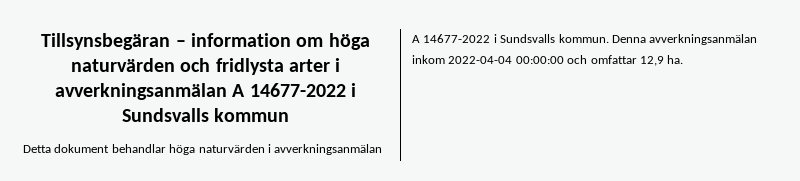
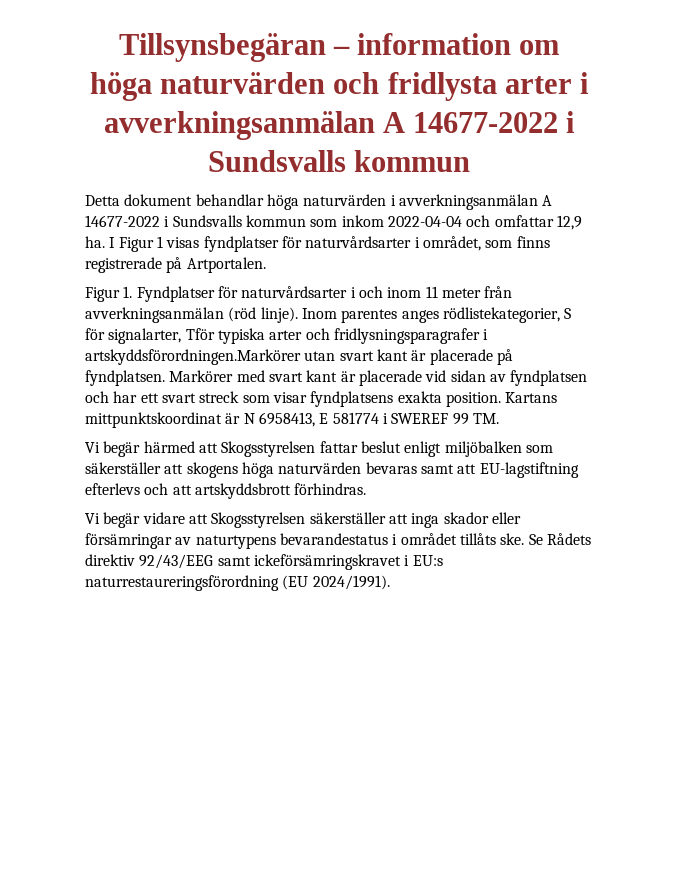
- Detta dokument behandlar höga naturvärden i avverkningsanmälan A 14677-2022 i Sundsvalls kommun. Denna avverkningsanmälan inkom 2022-04-04 00:00:00 och omfattar 12,9 ha.
+ Detta dokument behandlar höga naturvärden i avverkningsanmälan A 14677-2022 i Sundsvalls kommun som inkom 2022-04-04 och omfattar 12,9 ha.
+ I Figur 1 visas fyndplatser för naturvårdsarter i området, som finns registrerade på Artportalen.
+ Figur 1. Fyndplatser för naturvårdsarter i och inom 11 meter från avverkningsanmälan (röd linje). Inom parentes anges rödlistekategorier, S för signalarter, Tför typiska arter och fridlysningsparagrafer i artskyddsförordningen.Markörer utan svart kant är placerade på fyndplatsen. Markörer med svart kant är placerade vid sidan av fyndplatsen och har ett svart streck som visar fyndplatsens exakta position. Kartans mittpunktskoordinat är N 6958413, E 581774 i SWEREF 99 TM.
+ Vi begär härmed att Skogsstyrelsen fattar beslut enligt miljöbalken som säkerställer att skogens höga naturvärden bevaras samt att EU-lagstiftning efterlevs och att artskyddsbrott förhindras.
+ Vi begär vidare att Skogsstyrelsen säkerställer att inga skador eller försämringar av naturtypens bevarandestatus i området tillåts ske. Se Rådets direktiv 92/43/EEG samt ickeförsämringskravet i EU:s naturrestaureringsförordning (EU 2024/1991).

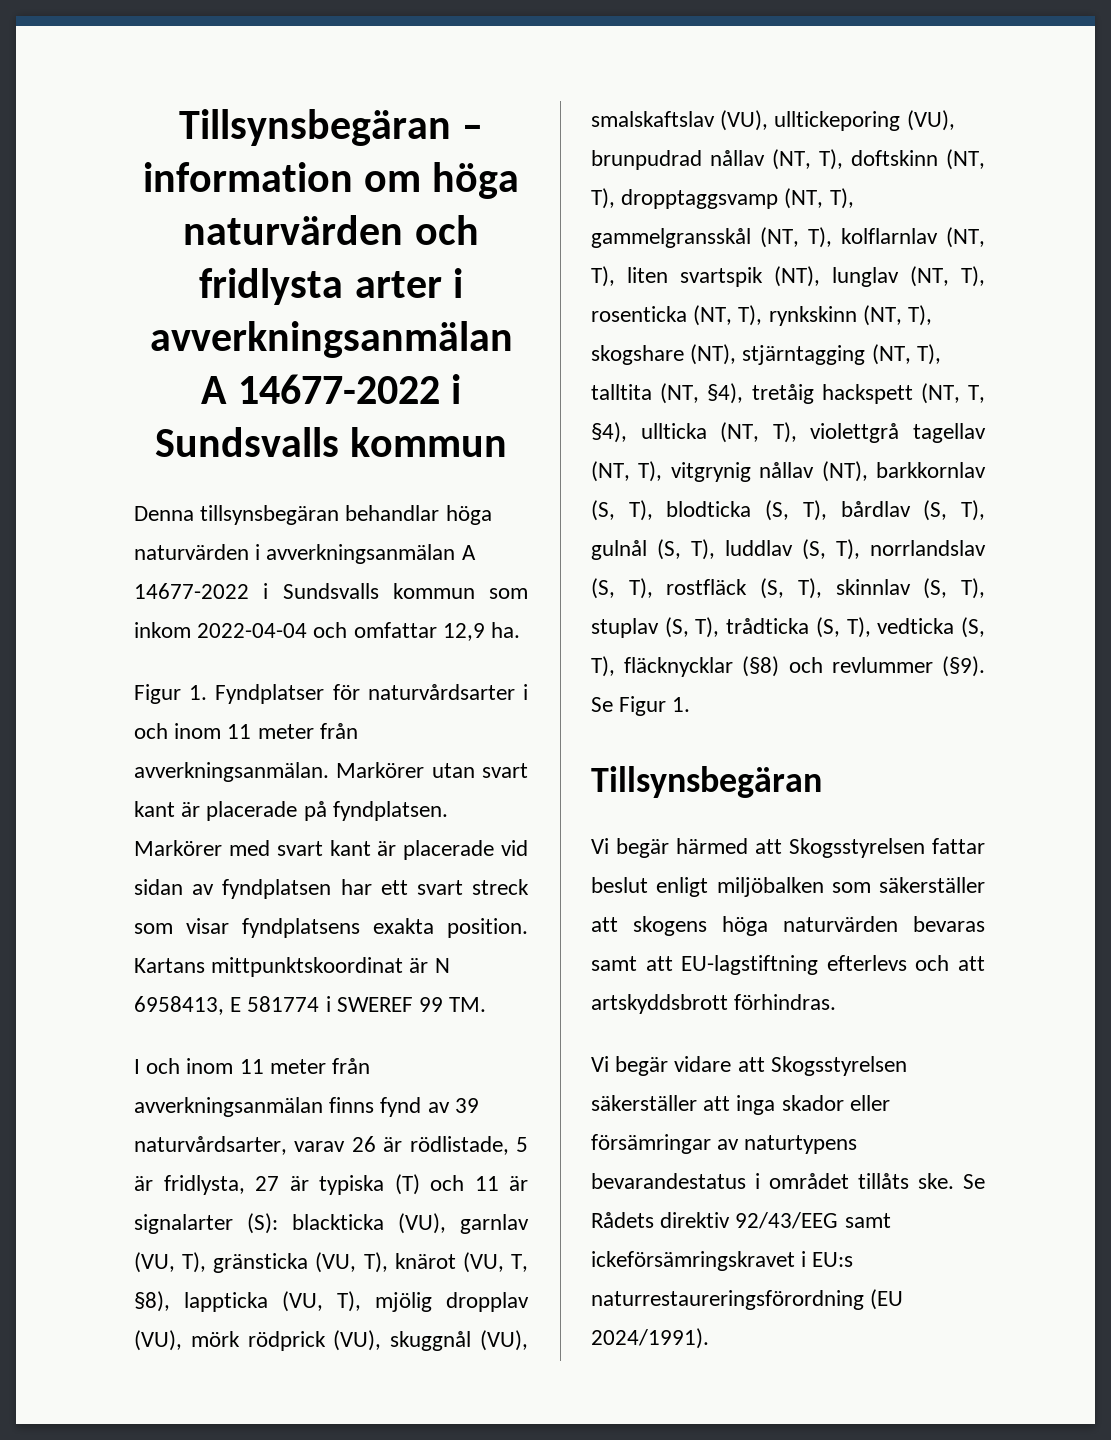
- Detta dokument behandlar höga naturvärden i avverkningsanmälan A 14677-2022 i Sundsvalls kommun som inkom 2022-04-04 och omfattar 12,9 ha. I Figur 1 visas fyndplatser för naturvårdsarter i området, som finns registrerade på Artportalen.
+ Denna tillsynsbegäran behandlar höga naturvärden i avverkningsanmälan A 14677-2022 i Sundsvalls kommun som inkom 2022-04-04 och omfattar 12,9 ha.
- Figur 1. Fyndplatser för naturvårdsarter i och inom 11 meter från avverkningsanmälan (röd linje). Inom parentes anges rödlistekategorier, S för signalarter, Tför typiska arter och fridlysningsparagrafer i artskyddsförordningen.Markörer utan svart kant är placerade på fyndplatsen.
+ Figur 1. Fyndplatser för naturvårdsarter i och inom 11 meter från avverkningsanmälan. Markörer utan svart kant är placerade på fyndplatsen.
- Markörer med svart kant är placerade vid sidan av fyndplatsen och har ett svart streck som visar fyndplatsens exakta position.
+ Markörer med svart kant är placerade vid sidan av fyndplatsen har ett svart streck som visar fyndplatsens exakta position.
+ I och inom 11 meter från avverkningsanmälan finns fynd av 39 naturvårdsarter, varav 26 är rödlistade, 5 är fridlysta, 27 är typiska (T) och 11 är signalarter (S): blackticka (VU), garnlav (VU, T), gränsticka (VU, T), knärot (VU, T, §8), lappticka (VU, T), mjölig dropplav (VU), mörk rödprick (VU), skuggnål (VU), smalskaftslav (VU), ulltickeporing (VU), brunpudrad nållav (NT, T), doftskinn (NT, T), dropptaggsvamp (NT, T), gammelgransskål (NT, T), kolflarnlav (NT, T), liten svartspik (NT), lunglav (NT, T), rosenticka (NT, T), rynkskinn (NT, T), skogshare (NT), stjärntagging (NT, T), talltita (NT, §4), tretåig hackspett (NT, T, §4), ullticka (NT, T), violettgrå tagellav (NT, T), vitgrynig nållav (NT), barkkornlav (S, T), blodticka (S, T), bårdlav (S, T), gulnål (S, T), luddlav (S, T), norrlandslav (S, T), rostfläck (S, T), skinnlav (S, T), stuplav (S, T), trådticka (S, T), vedticka (S, T), fläcknycklar (§8) och revlummer (§9). Se Figur 1.
+ Tillsynsbegäran

